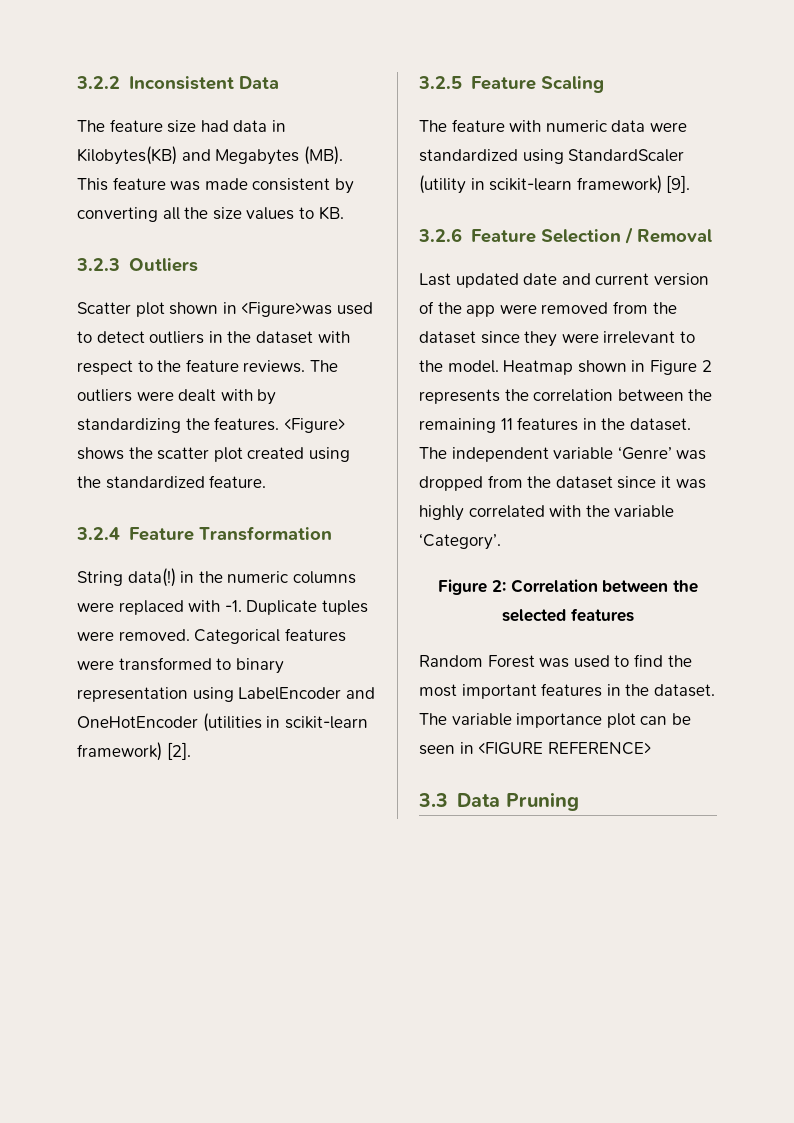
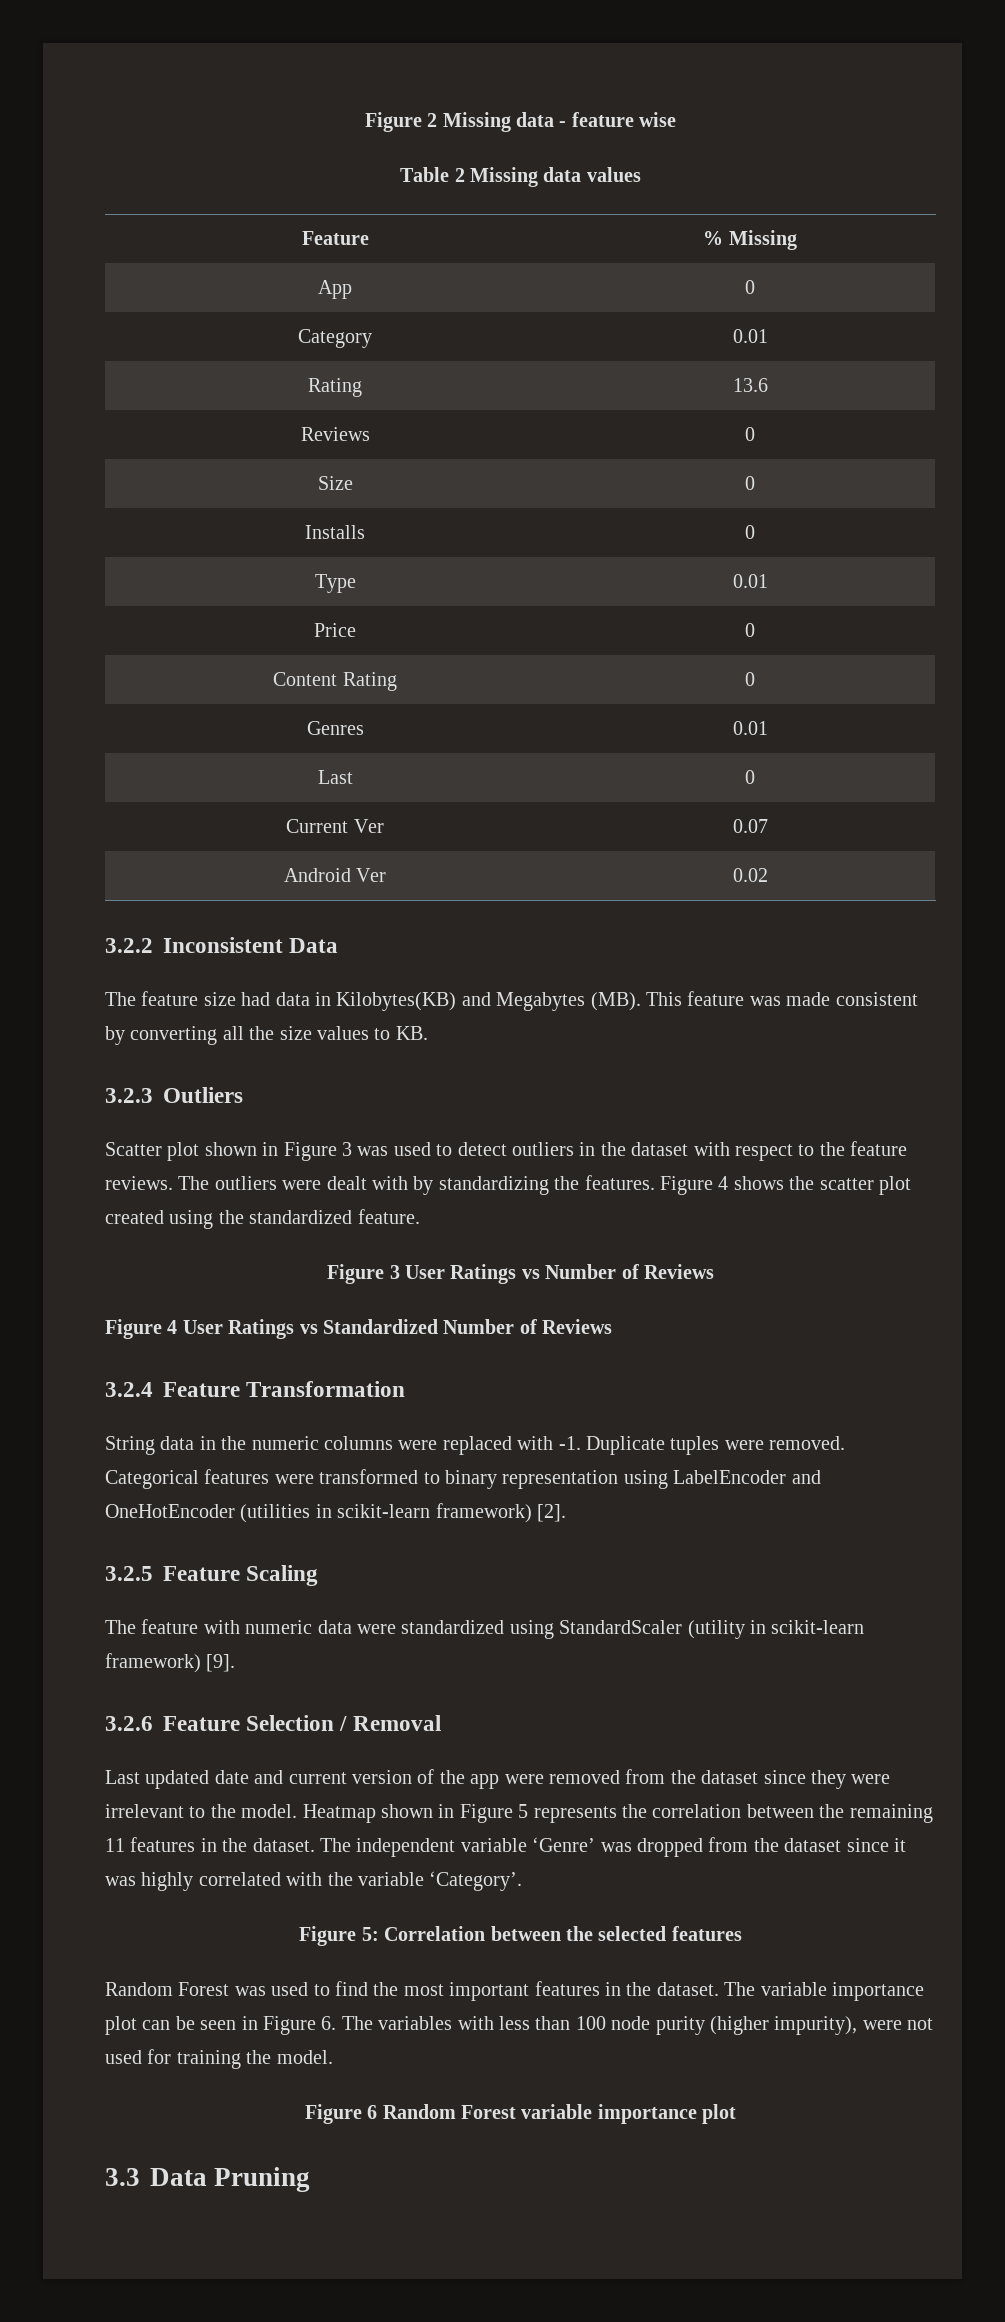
+ Figure 2 Missing data - feature wise
+ Table 2 Missing data values
+ Feature | % Missing
+ App | 0
+ Category | 0.01
+ Rating | 13.6
+ Reviews | 0
+ Size | 0
+ Installs | 0
+ Type | 0.01
+ Price | 0
+ Content Rating | 0
+ Genres | 0.01
+ Last | 0
+ Current Ver | 0.07
+ Android Ver | 0.02
- Scatter plot shown in <Figure>was used to detect outliers in the dataset with respect to the feature reviews.
+ Scatter plot shown in Figure 3 was used to detect outliers in the dataset with respect to the feature reviews.
- <Figure> shows the scatter plot created using the standardized feature.
+ Figure 4 shows the scatter plot created using the standardized feature.
+ Figure 3 User Ratings vs Number of Reviews
+ Figure 4 User Ratings vs Standardized Number of Reviews
- String data(!) in the numeric columns were replaced with -1.
+ String data in the numeric columns were replaced with -1.
- Heatmap shown in Figure 2 represents the correlation between the remaining 11 features in the dataset.
+ Heatmap shown in Figure 5 represents the correlation between the remaining 11 features in the dataset.
- Figure 2: Correlation between the selected features
+ Figure 5: Correlation between the selected features
- The variable importance plot can be seen in <FIGURE REFERENCE>
+ The variable importance plot can be seen in Figure 6. The variables with less than 100 node purity (higher impurity), were not used for training the model.
+ Figure 6 Random Forest variable importance plot

